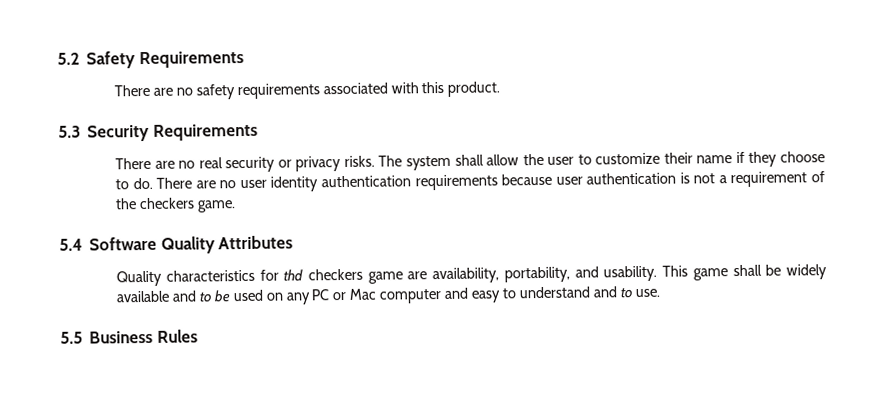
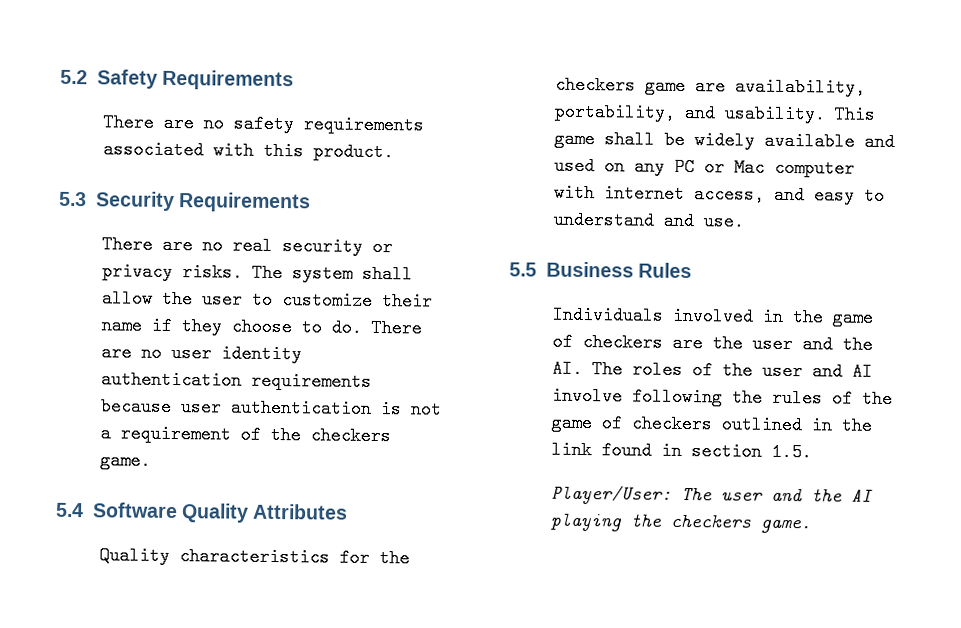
- Quality characteristics for thd checkers game are availability, portability, and usability.
+ Quality characteristics for the checkers game are availability, portability, and usability.
- This game shall be widely available and to be used on any PC or Mac computer and easy to understand and to use.
+ This game shall be widely available and used on any PC or Mac computer with internet access, and easy to understand and use.
+ Individuals involved in the game of checkers are the user and the AI. The roles of the user and AI involve following the rules of the game of checkers outlined in the link found in section 1.5.
+ Player/User: The user and the AI playing the checkers game.

